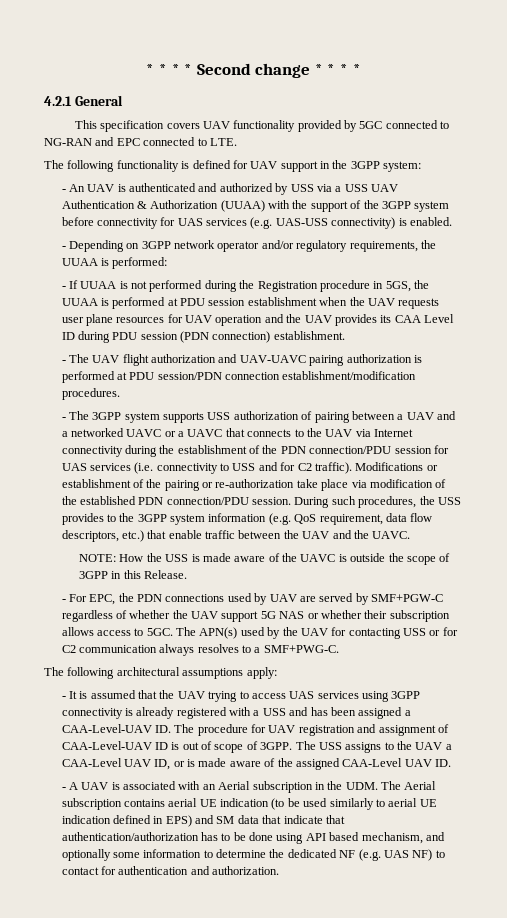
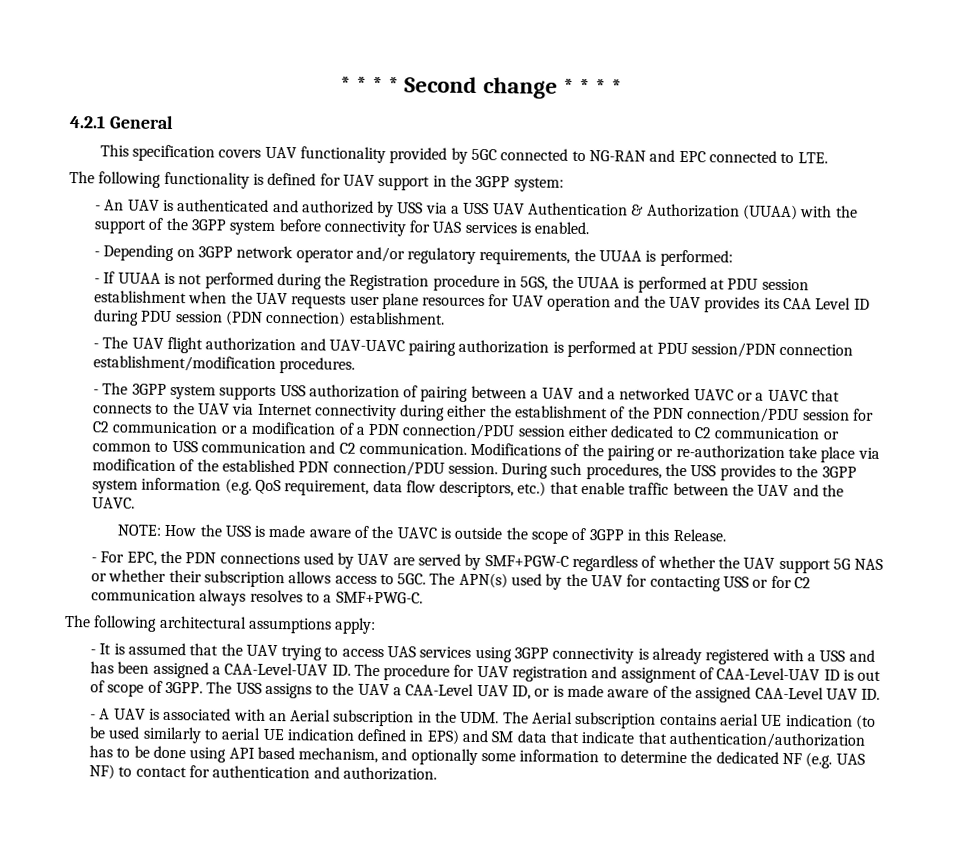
- - An UAV is authenticated and authorized by USS via a USS UAV Authentication & Authorization (UUAA) with the support of the 3GPP system before connectivity for UAS services (e.g. UAS-USS connectivity) is enabled.
+ - An UAV is authenticated and authorized by USS via a USS UAV Authentication & Authorization (UUAA) with the support of the 3GPP system before connectivity for UAS services is enabled.
- - The 3GPP system supports USS authorization of pairing between a UAV and a networked UAVC or a UAVC that connects to the UAV via Internet connectivity during the establishment of the PDN connection/PDU session for UAS services (i.e. connectivity to USS and for C2 traffic). Modifications or establishment of the pairing or re-authorization take place via modification of the established PDN connection/PDU session.
+ - The 3GPP system supports USS authorization of pairing between a UAV and a networked UAVC or a UAVC that connects to the UAV via Internet connectivity during either the establishment of the PDN connection/PDU session for C2 communication or a modification of a PDN connection/PDU session either dedicated to C2 communication or common to USS communication and C2 communication. Modifications of the pairing or re-authorization take place via modification of the established PDN connection/PDU session.

